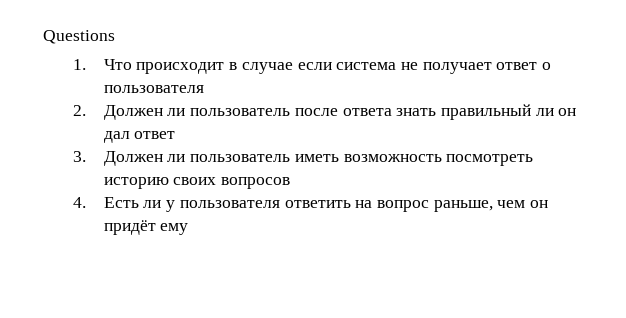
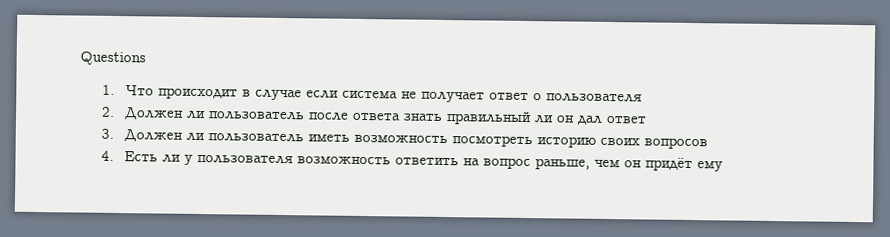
- 4. Есть ли у пользователя ответить на вопрос раньше, чем он придёт ему
+ 4. Есть ли у пользователя возможность ответить на вопрос раньше, чем он придёт ему

